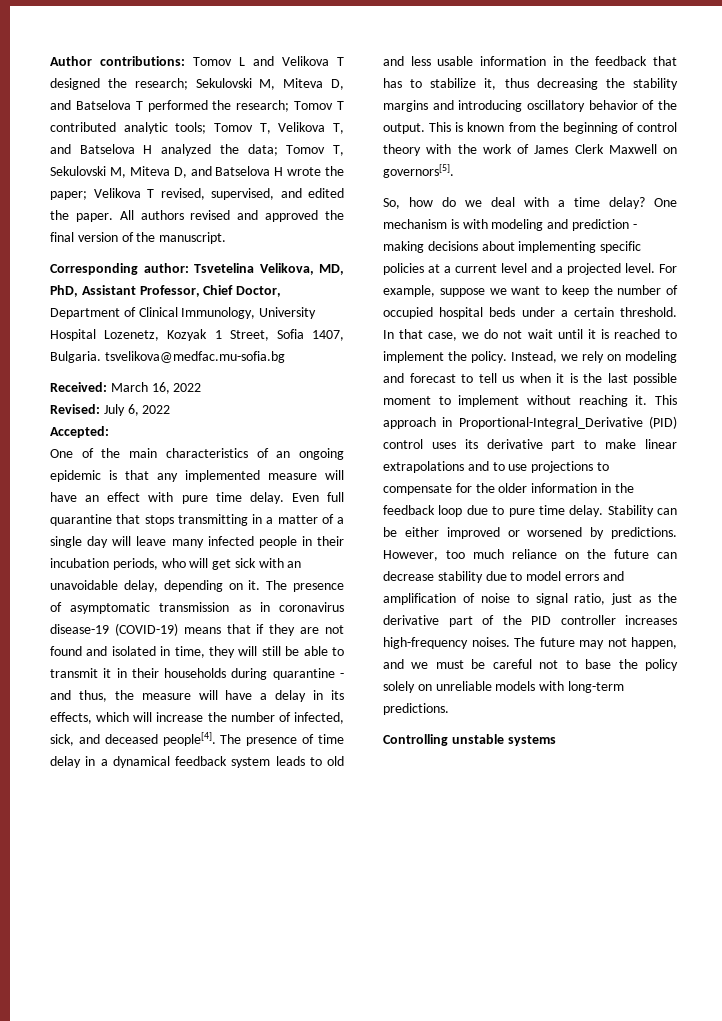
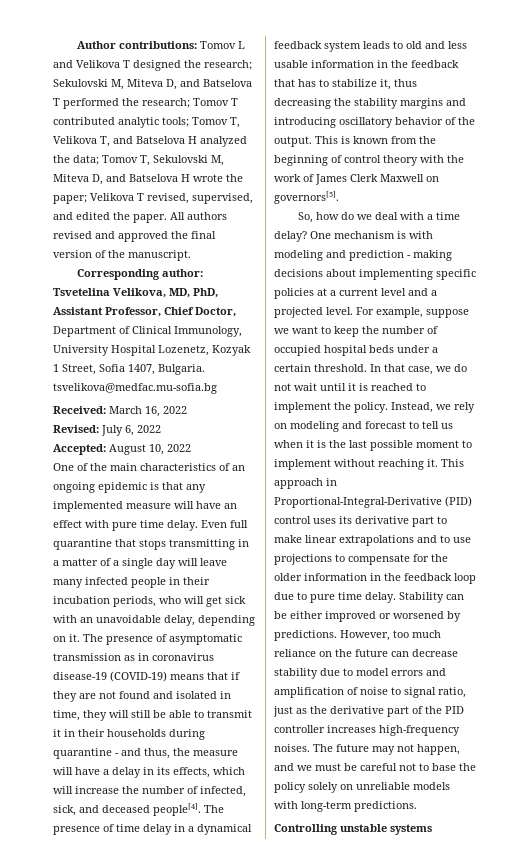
- Accepted:
+ Accepted: August 10, 2022
- This approach in Proportional-Integral_Derivative (PID) control uses its derivative part to make linear extrapolations and to use projections to compensate for the older information in the feedback loop due to pure time delay.
+ This approach in Proportional-Integral-Derivative (PID) control uses its derivative part to make linear extrapolations and to use projections to compensate for the older information in the feedback loop due to pure time delay.

